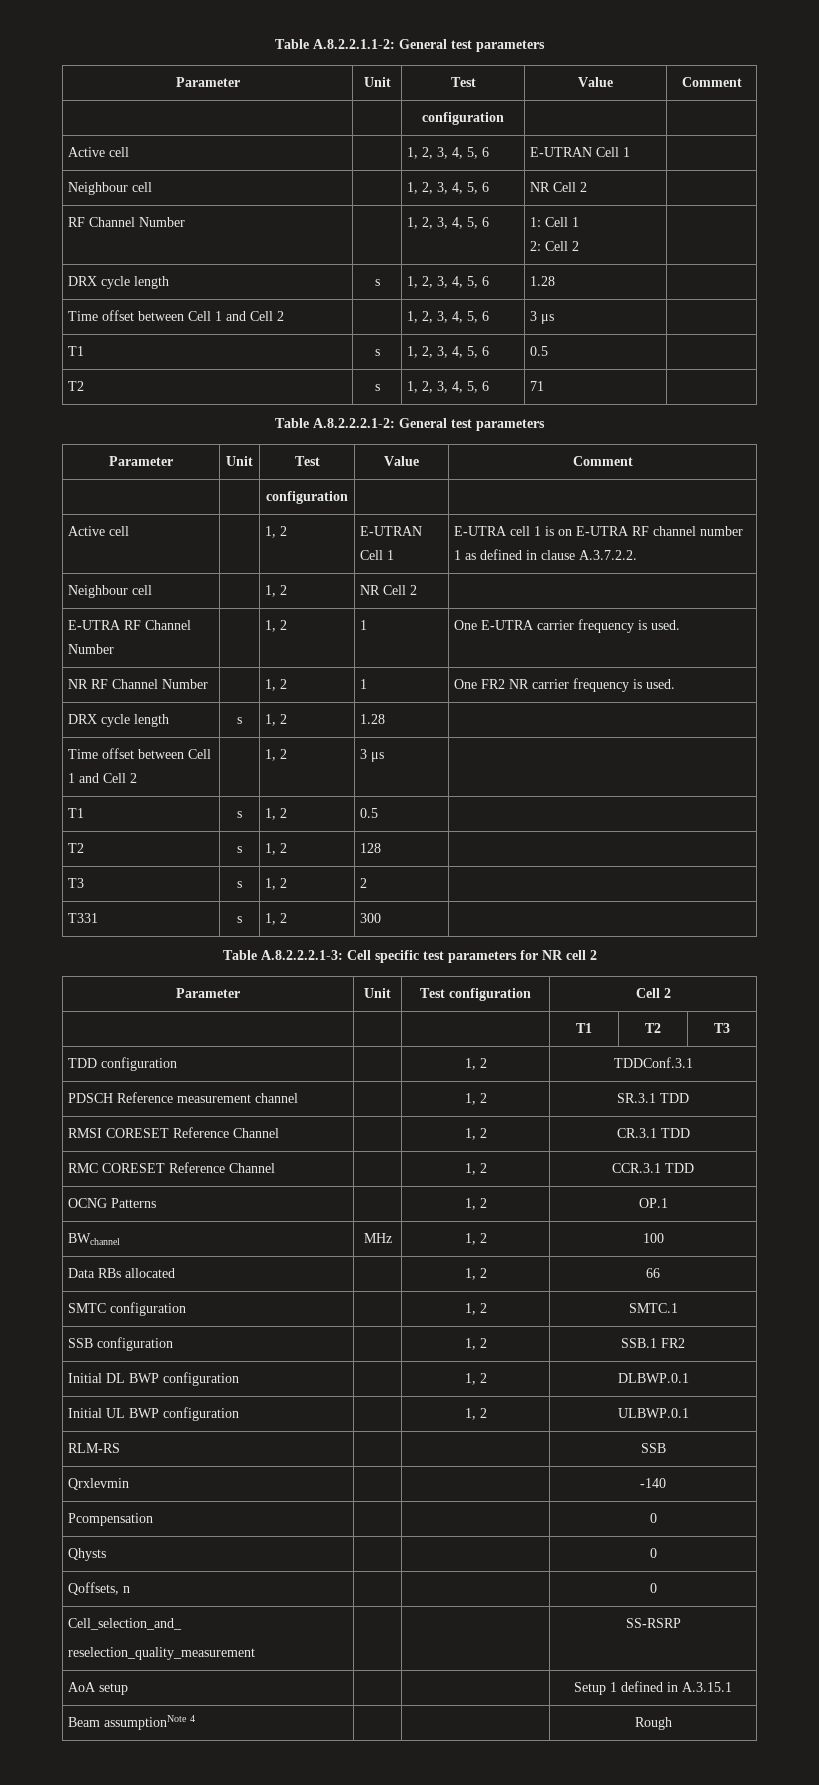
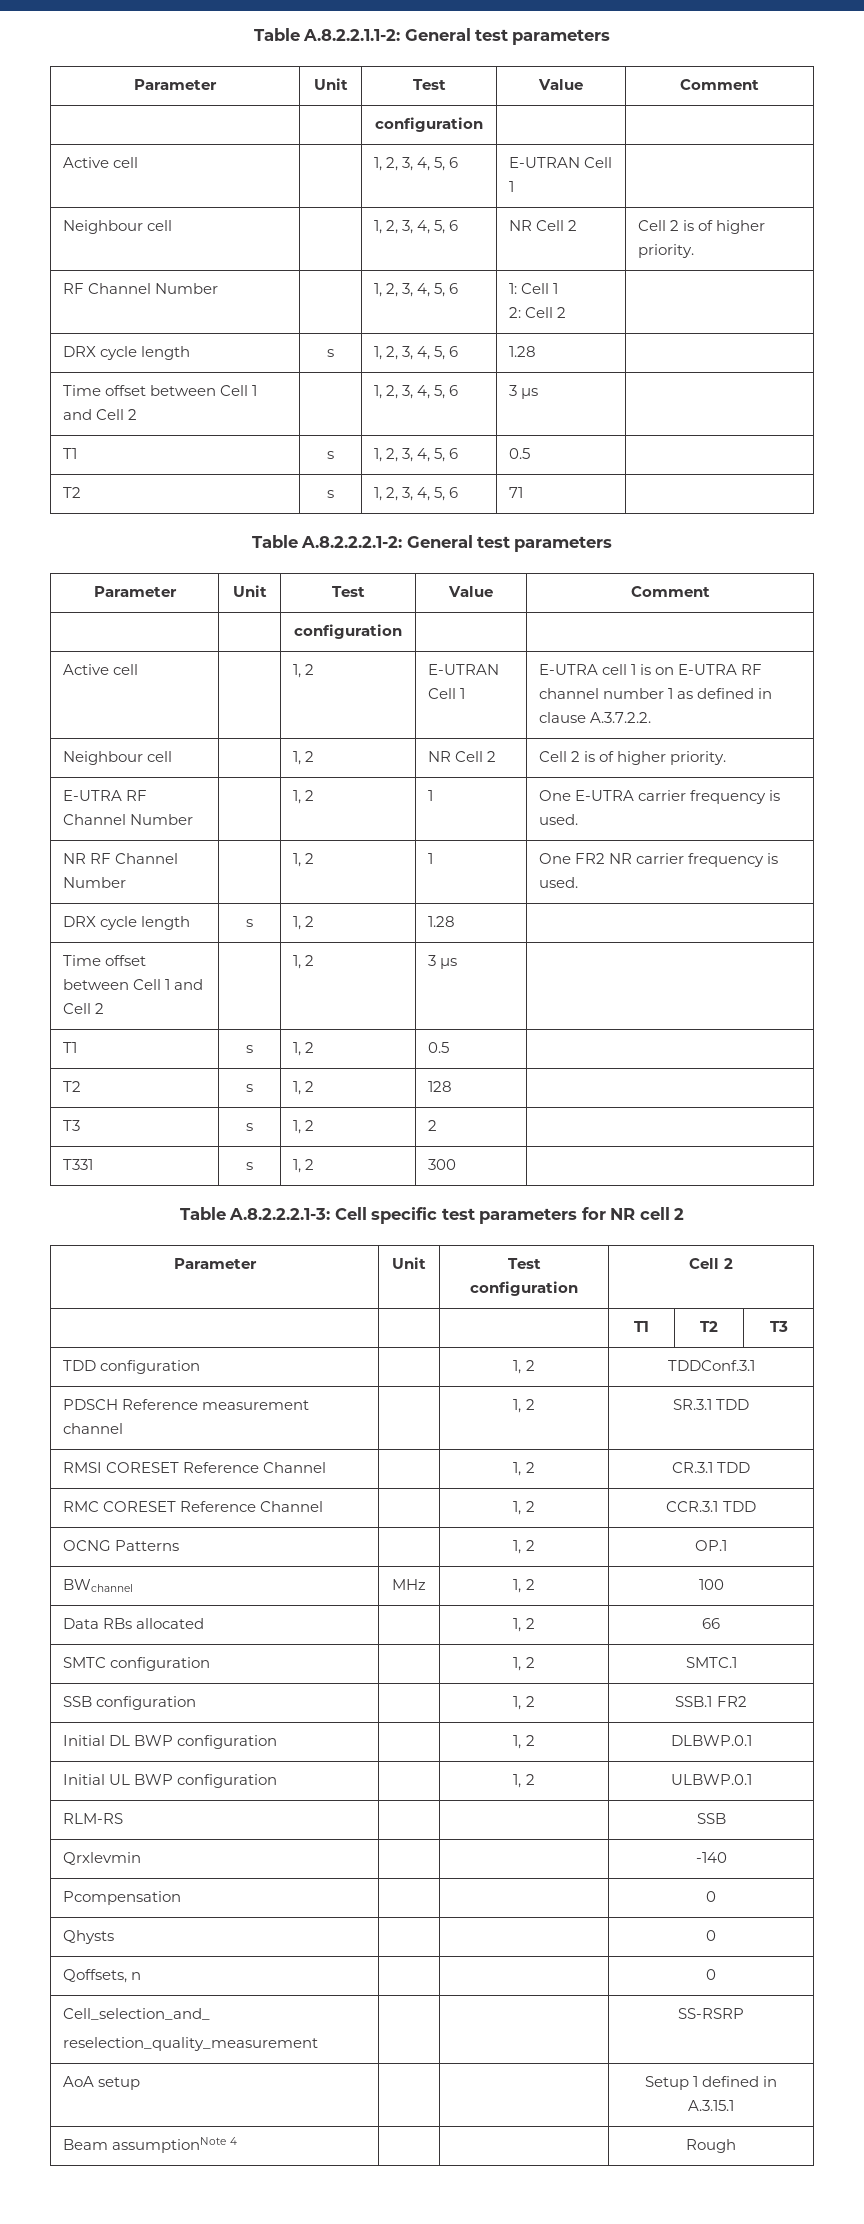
- Neighbour cell | | 1, 2, 3, 4, 5, 6 | NR Cell 2 |
+ Neighbour cell | | 1, 2, 3, 4, 5, 6 | NR Cell 2 | Cell 2 is of higher priority.
- Neighbour cell | | 1, 2 | NR Cell 2 |
+ Neighbour cell | | 1, 2 | NR Cell 2 | Cell 2 is of higher priority.

